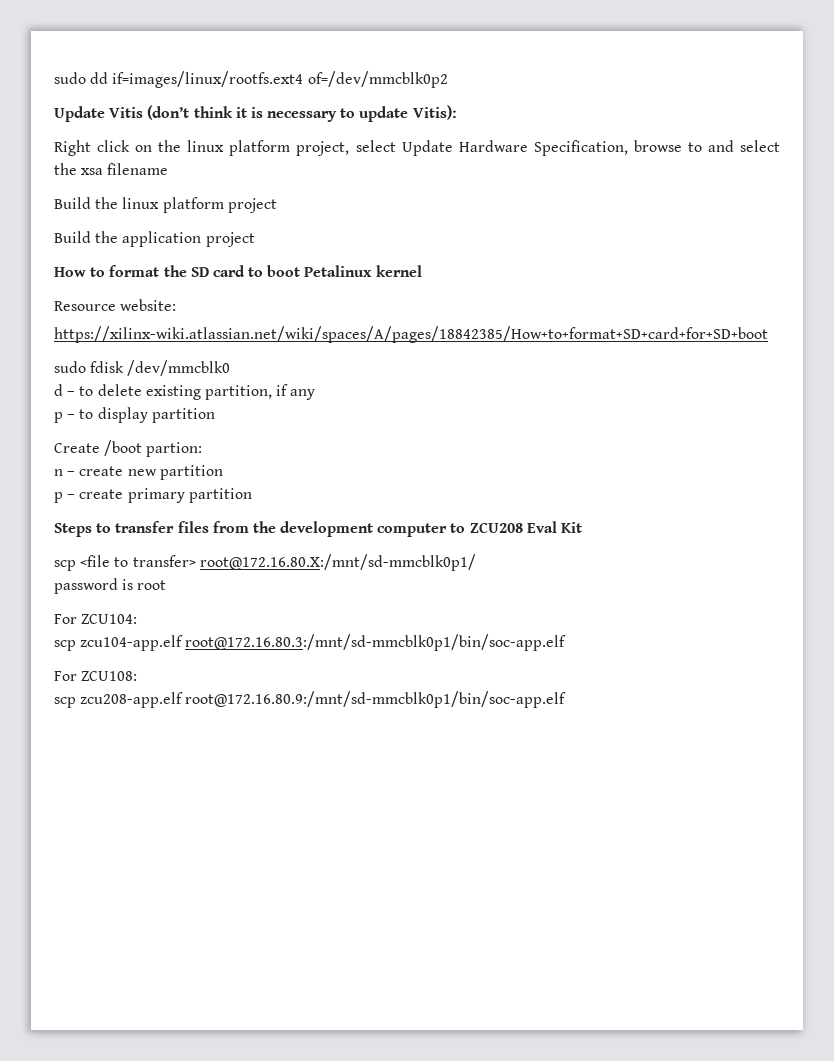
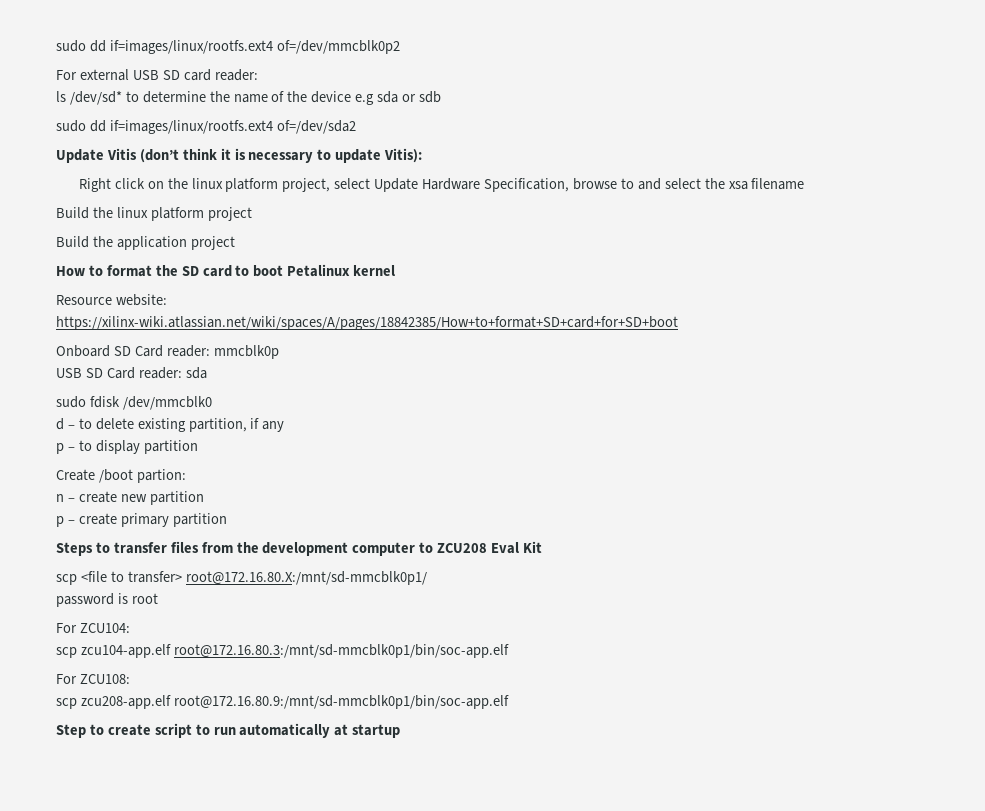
+ For external USB SD card reader:
+ ls /dev/sd* to determine the name of the device e.g sda or sdb
+ sudo dd if=images/linux/rootfs.ext4 of=/dev/sda2
+ Onboard SD Card reader: mmcblk0p
+ USB SD Card reader: sda
+ Step to create script to run automatically at startup

